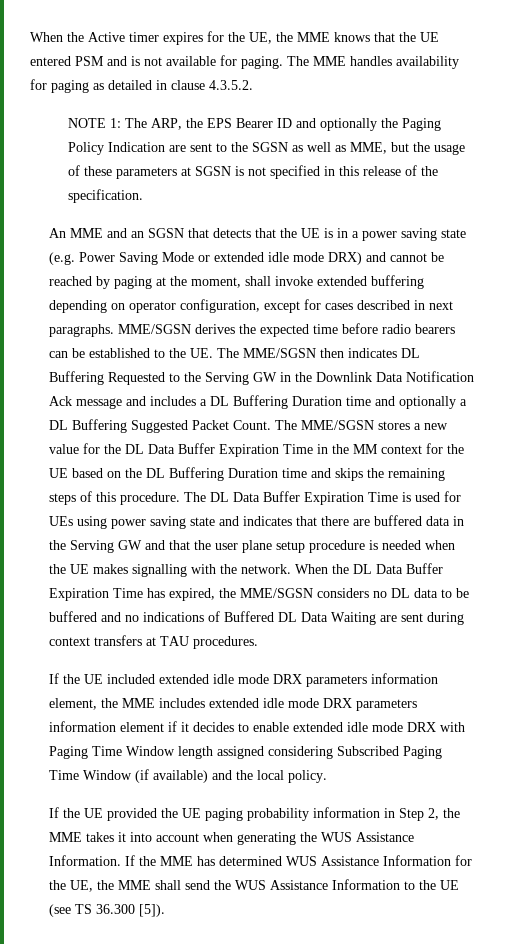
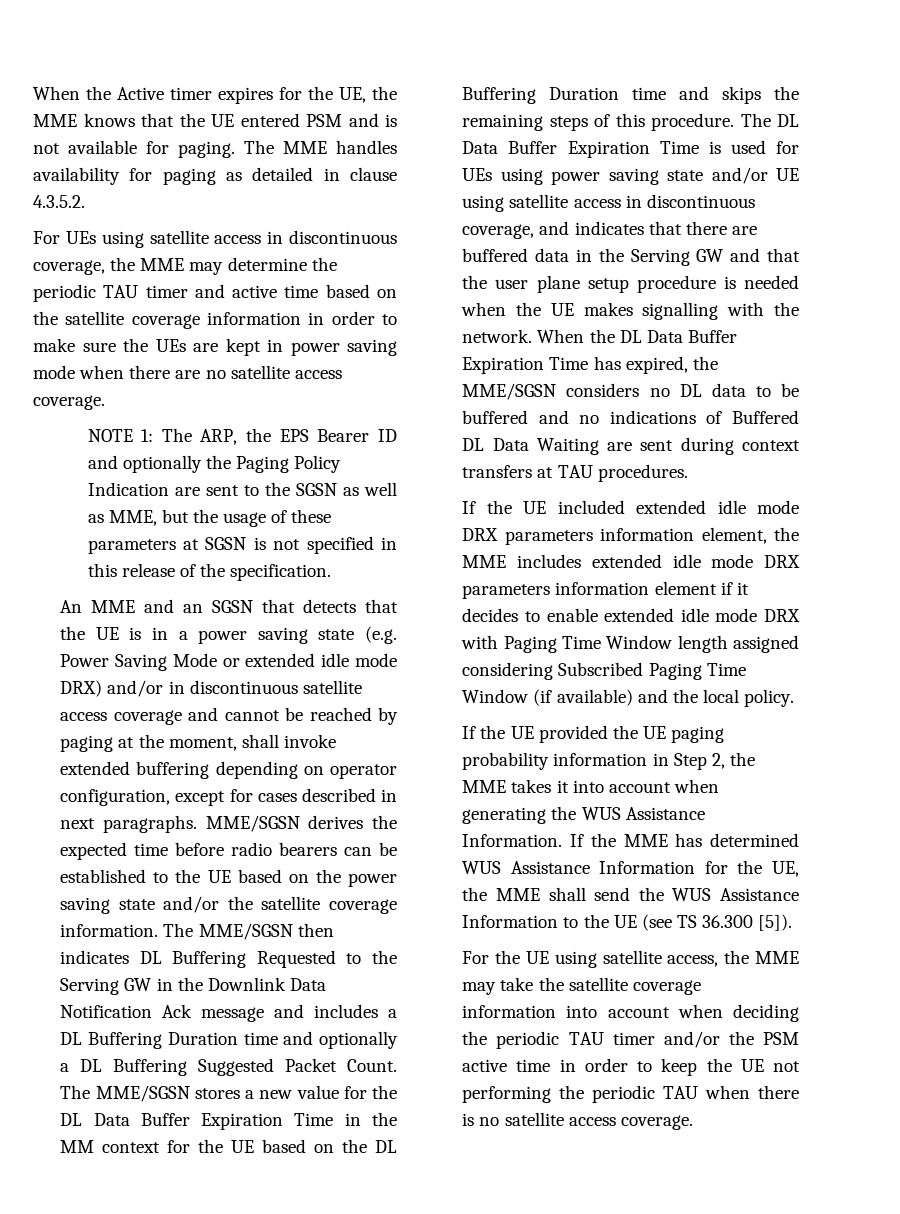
+ For UEs using satellite access in discontinuous coverage, the MME may determine the periodic TAU timer and active time based on the satellite coverage information in order to make sure the UEs are kept in power saving mode when there are no satellite access coverage.
- An MME and an SGSN that detects that the UE is in a power saving state (e.g. Power Saving Mode or extended idle mode DRX) and cannot be reached by paging at the moment, shall invoke extended buffering depending on operator configuration, except for cases described in next paragraphs.
+ An MME and an SGSN that detects that the UE is in a power saving state (e.g. Power Saving Mode or extended idle mode DRX) and/or in discontinuous satellite access coverage and cannot be reached by paging at the moment, shall invoke extended buffering depending on operator configuration, except for cases described in next paragraphs.
- MME/SGSN derives the expected time before radio bearers can be established to the UE. The MME/SGSN then indicates DL Buffering Requested to the Serving GW in the Downlink Data Notification Ack message and includes a DL Buffering Duration time and optionally a DL Buffering Suggested Packet Count.
+ MME/SGSN derives the expected time before radio bearers can be established to the UE based on the power saving state and/or the satellite coverage information. The MME/SGSN then indicates DL Buffering Requested to the Serving GW in the Downlink Data Notification Ack message and includes a DL Buffering Duration time and optionally a DL Buffering Suggested Packet Count.
- The DL Data Buffer Expiration Time is used for UEs using power saving state and indicates that there are buffered data in the Serving GW and that the user plane setup procedure is needed when the UE makes signalling with the network.
+ The DL Data Buffer Expiration Time is used for UEs using power saving state and/or UE using satellite access in discontinuous coverage, and indicates that there are buffered data in the Serving GW and that the user plane setup procedure is needed when the UE makes signalling with the network.
+ For the UE using satellite access, the MME may take the satellite coverage information into account when deciding the periodic TAU timer and/or the PSM active time in order to keep the UE not performing the periodic TAU when there is no satellite access coverage.

